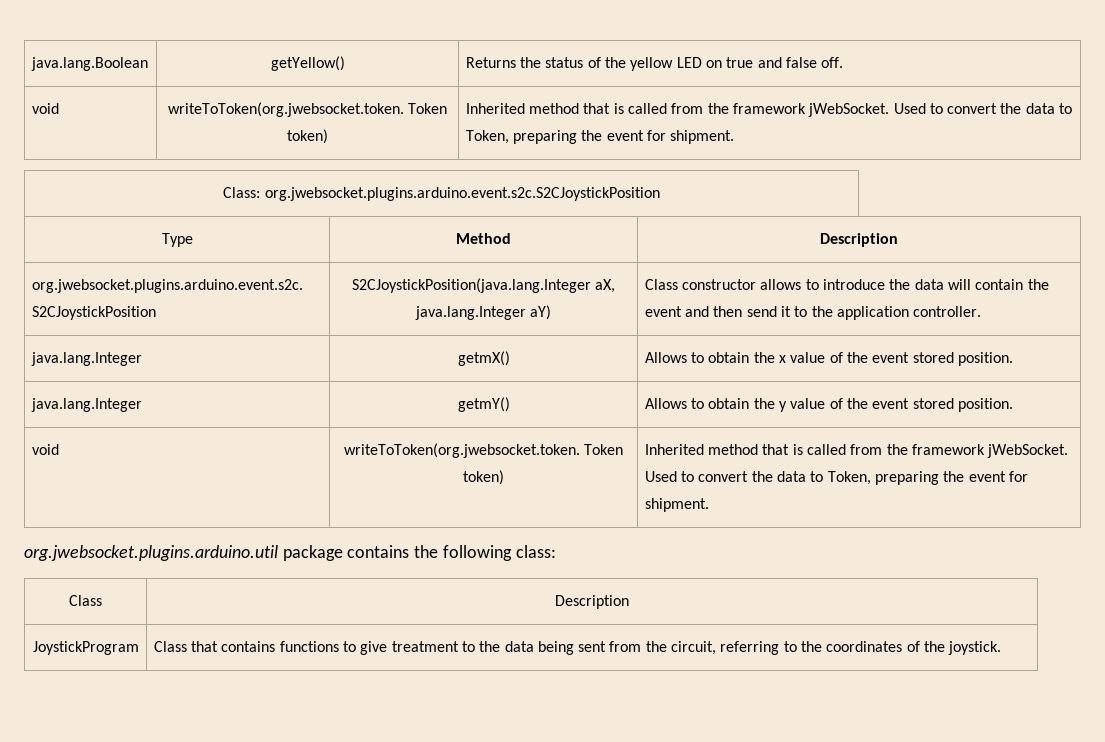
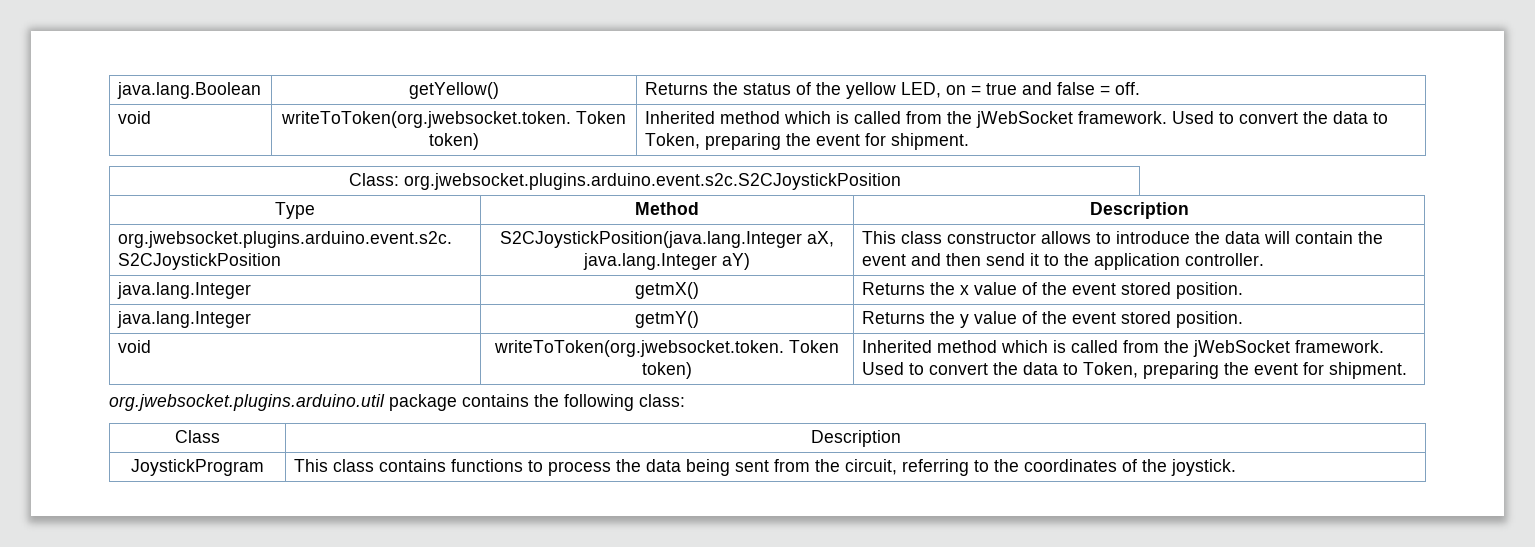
- java.lang.Boolean | getYellow() | Returns the status of the yellow LED on true and false off.
- void | writeToToken(org.jwebsocket.token. Token token) | Inherited method that is called from the framework jWebSocket. Used to convert the data to Token, preparing the event for shipment.
+ java.lang.Boolean | getYellow() | Returns the status of the yellow LED, on = true and false = off.
+ void | writeToToken(org.jwebsocket.token. Token token) | Inherited method which is called from the jWebSocket framework. Used to convert the data to Token, preparing the event for shipment.
- org.jwebsocket.plugins.arduino.event.s2c. S2CJoystickPosition | S2CJoystickPosition(java.lang.Integer aX, java.lang.Integer aY) | Class constructor allows to introduce the data will contain the event and then send it to the application controller.
+ org.jwebsocket.plugins.arduino.event.s2c. S2CJoystickPosition | S2CJoystickPosition(java.lang.Integer aX, java.lang.Integer aY) | This class constructor allows to introduce the data will contain the event and then send it to the application controller.
- java.lang.Integer | getmX() | Allows to obtain the x value of the event stored position.
+ java.lang.Integer | getmX() | Returns the x value of the event stored position.
- java.lang.Integer | getmY() | Allows to obtain the y value of the event stored position.
- void | writeToToken(org.jwebsocket.token. Token token) | Inherited method that is called from the framework jWebSocket. Used to convert the data to Token, preparing the event for shipment.
+ java.lang.Integer | getmY() | Returns the y value of the event stored position.
+ void | writeToToken(org.jwebsocket.token. Token token) | Inherited method which is called from the jWebSocket framework. Used to convert the data to Token, preparing the event for shipment.
- JoystickProgram | Class that contains functions to give treatment to the data being sent from the circuit, referring to the coordinates of the joystick.
+ JoystickProgram | This class contains functions to process the data being sent from the circuit, referring to the coordinates of the joystick.

